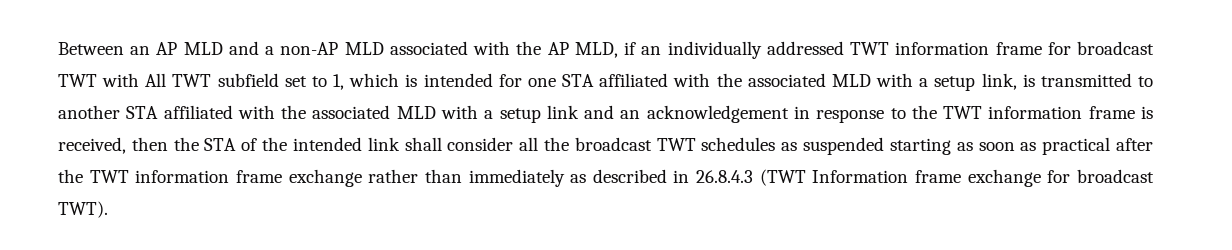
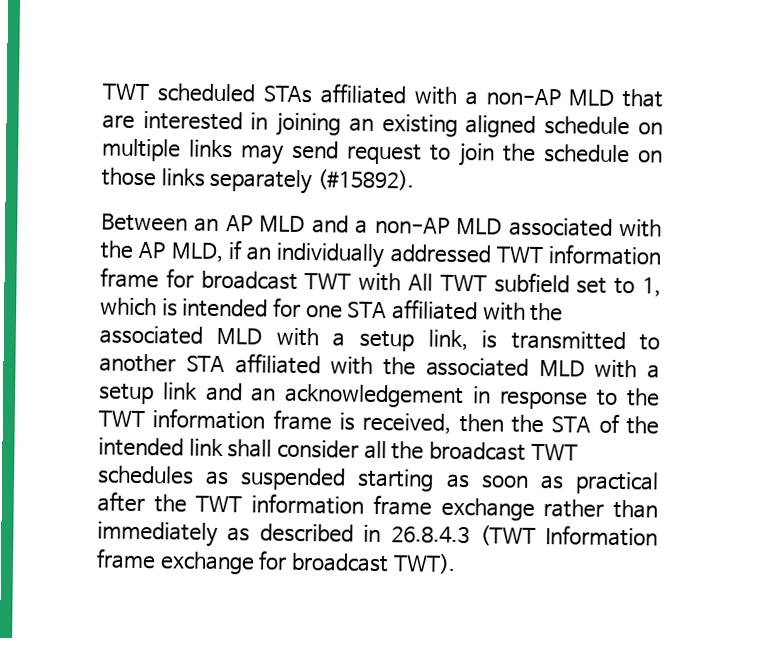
+ TWT scheduled STAs affiliated with a non-AP MLD that are interested in joining an existing aligned schedule on multiple links may send request to join the schedule on those links separately (#15892).

